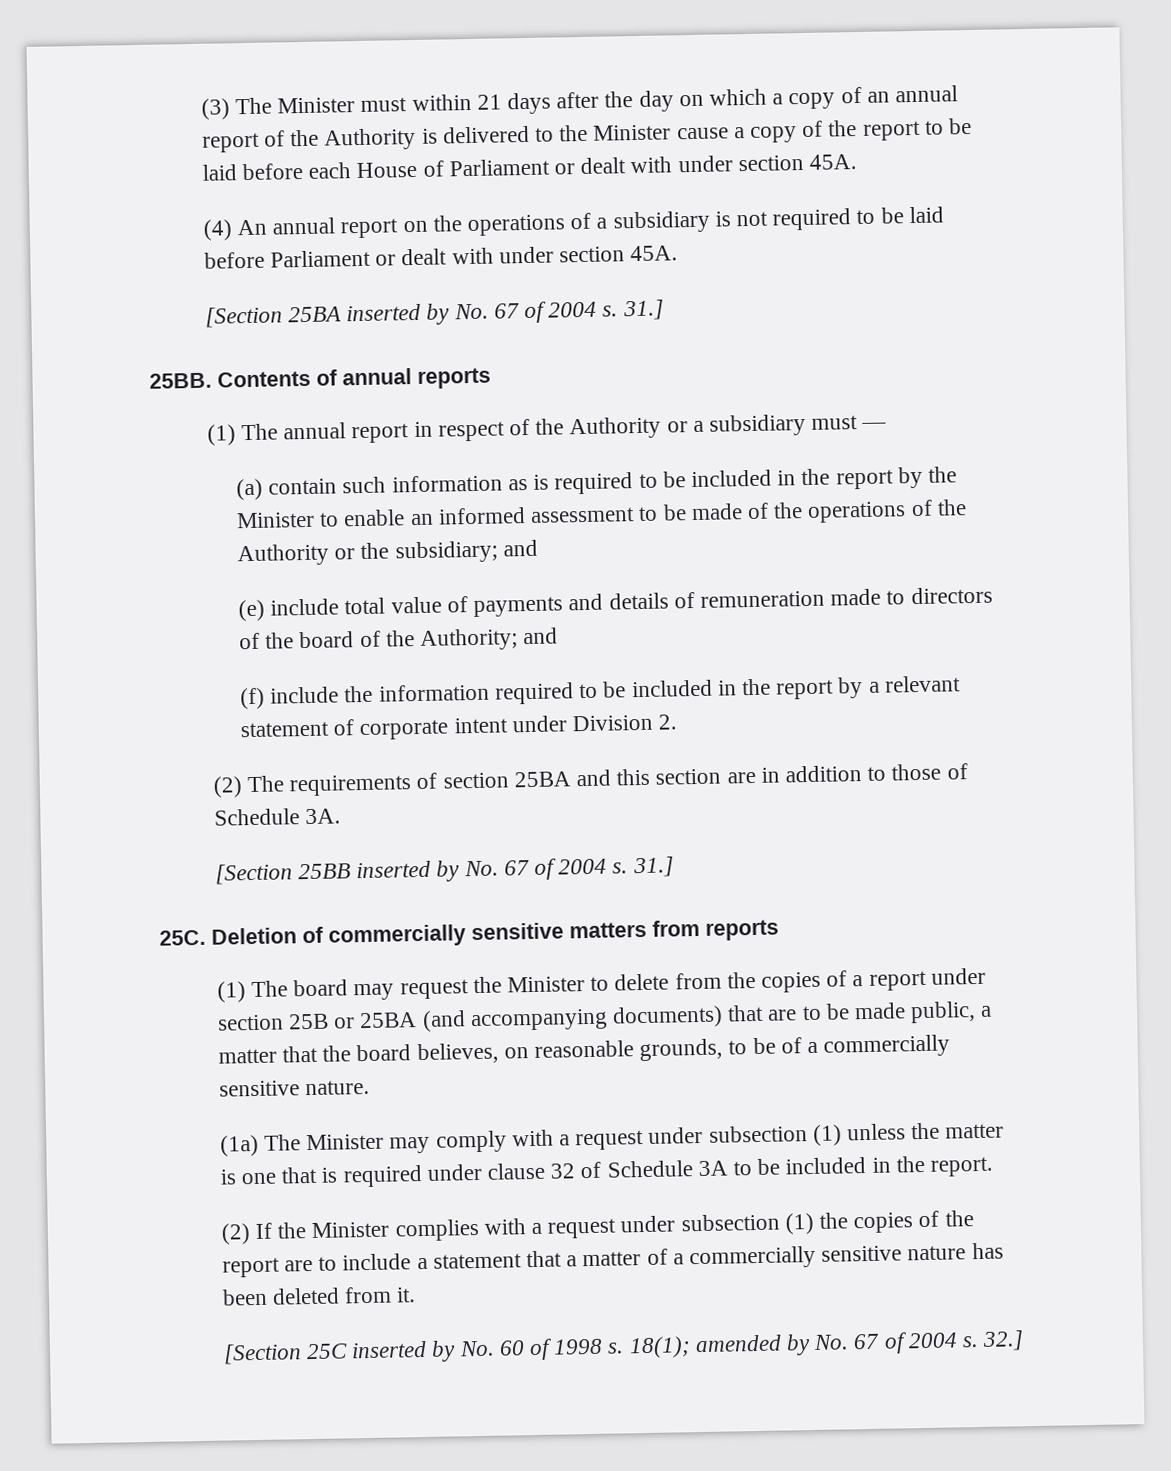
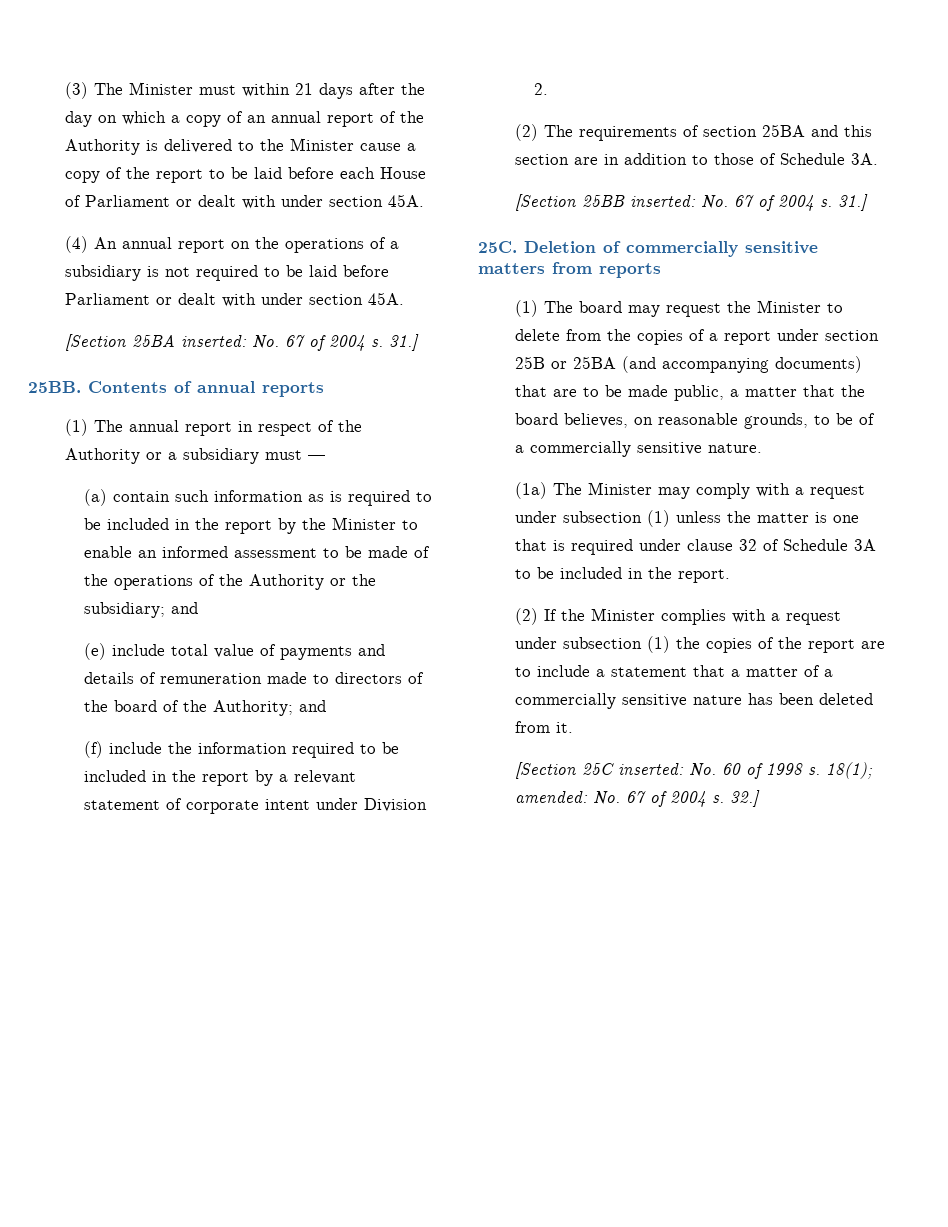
- [Section 25BA inserted by No. 67 of 2004 s.
+ [Section 25BA inserted: No. 67 of 2004 s.
- [Section 25BB inserted by No. 67 of 2004 s.
+ [Section 25BB inserted: No. 67 of 2004 s.
- [Section 25C inserted by No. 60 of 1998 s.
+ [Section 25C inserted: No. 60 of 1998 s.
- 18(1); amended by No. 67 of 2004 s.
+ 18(1); amended: No. 67 of 2004 s.

